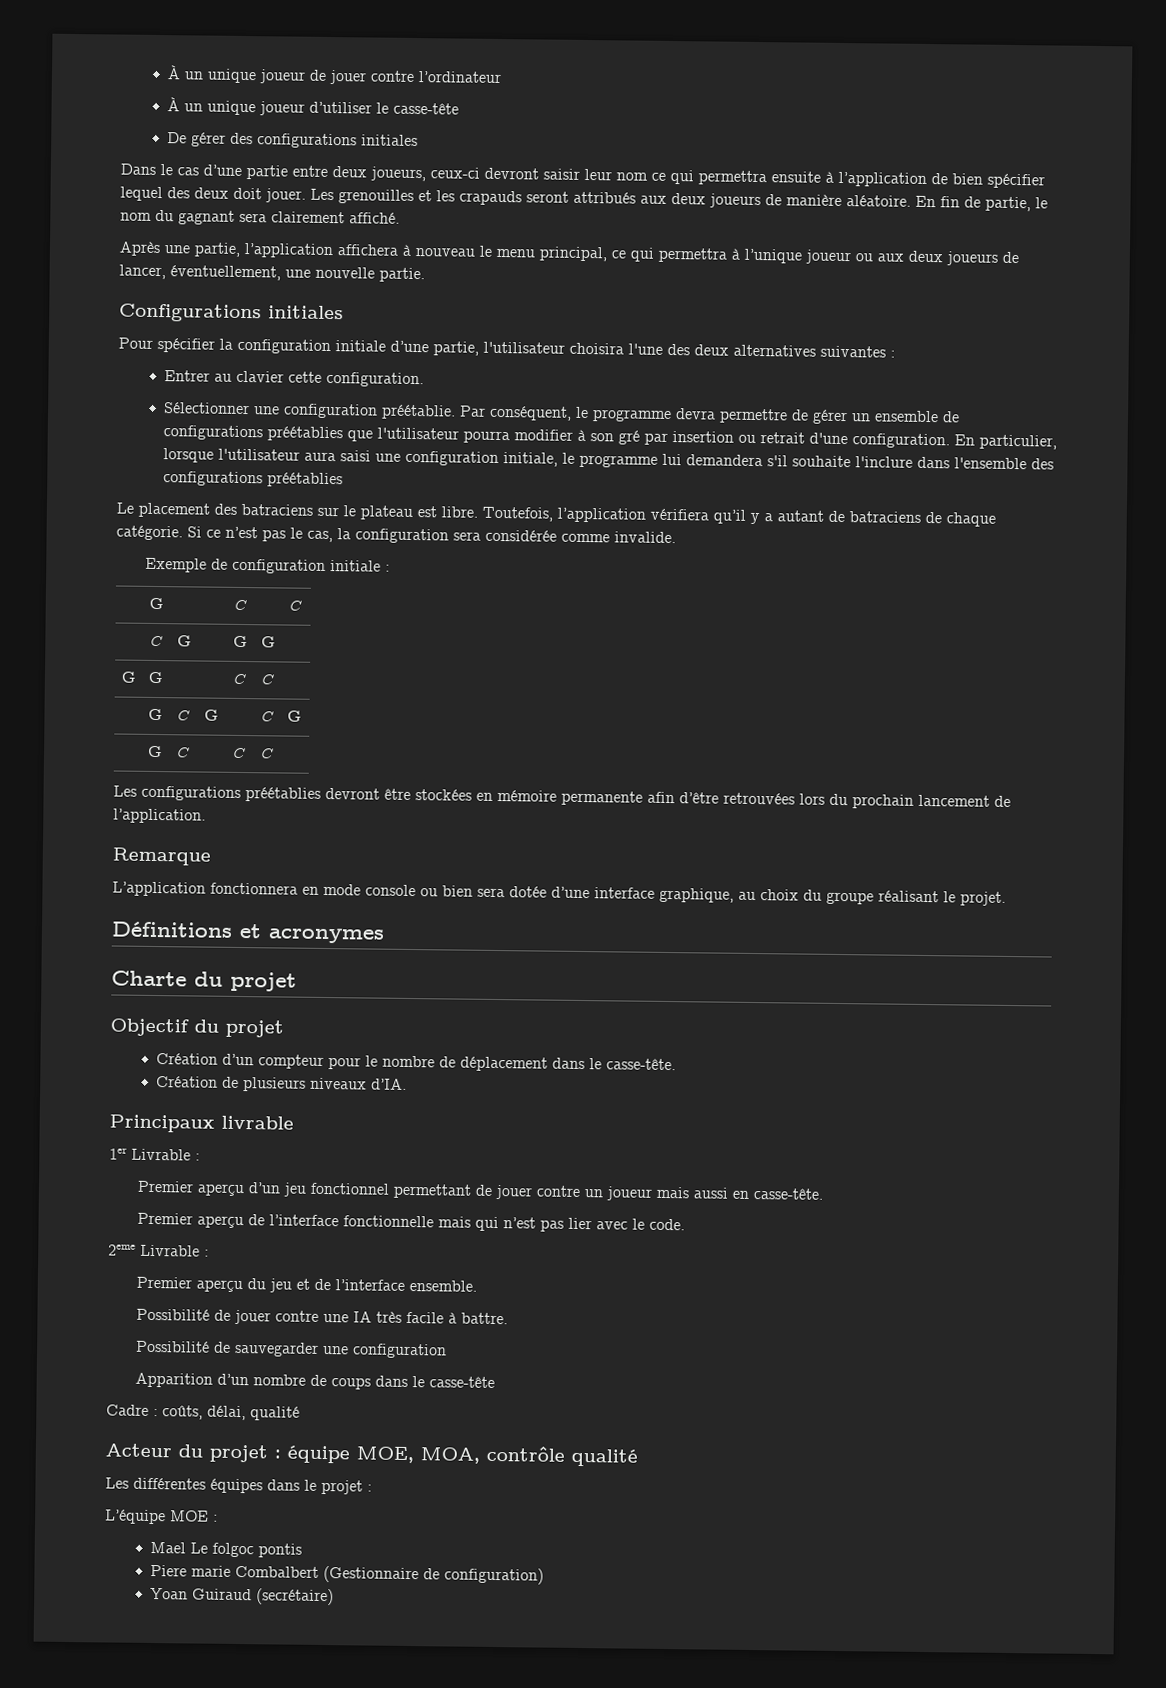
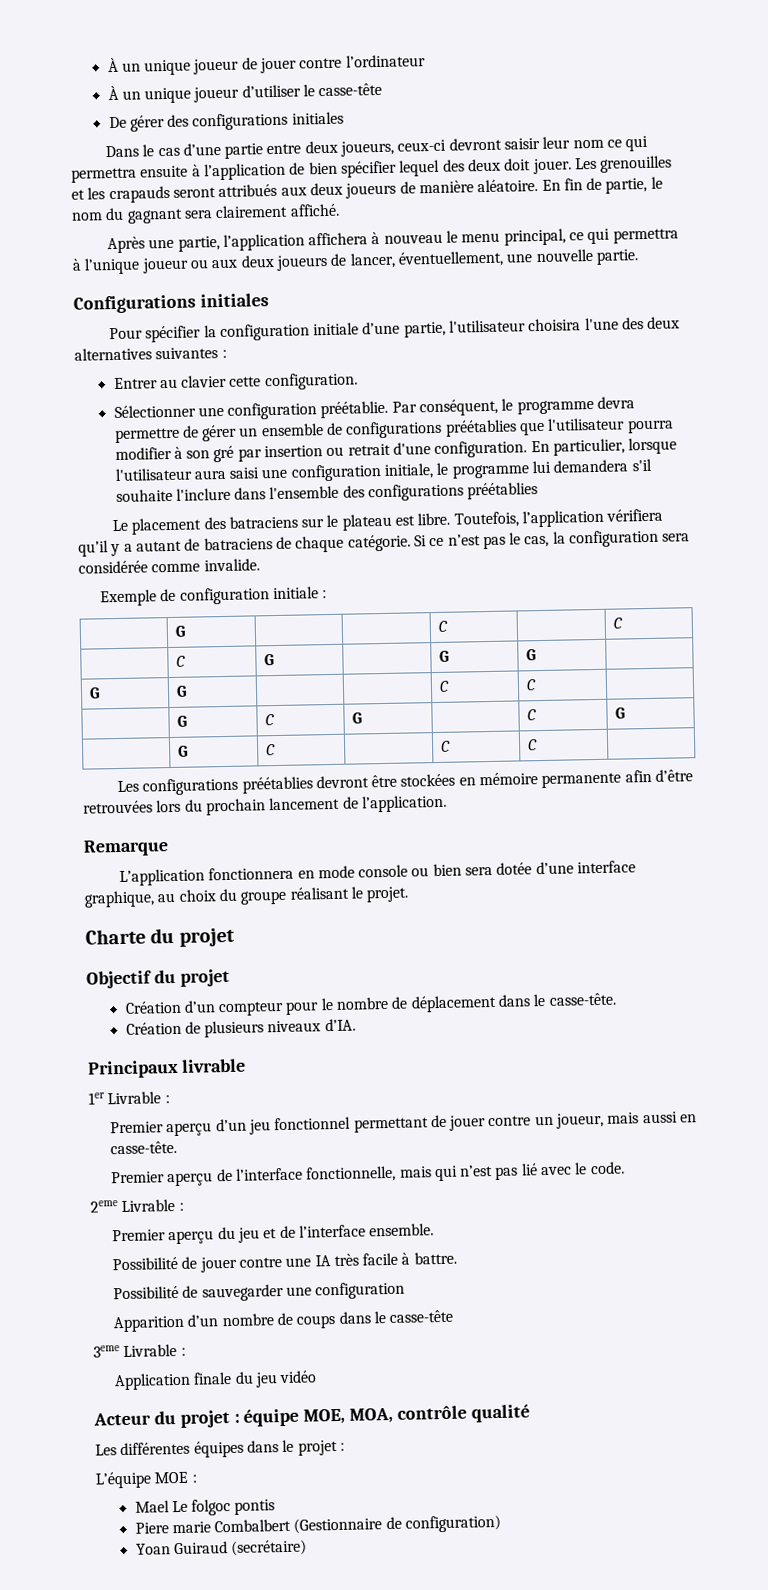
- Définitions et acronymes
- Premier aperçu d’un jeu fonctionnel permettant de jouer contre un joueur mais aussi en casse-tête.
+ Premier aperçu d’un jeu fonctionnel permettant de jouer contre un joueur, mais aussi en casse-tête.
- Premier aperçu de l’interface fonctionnelle mais qui n’est pas lier avec le code.
+ Premier aperçu de l’interface fonctionnelle, mais qui n’est pas lié avec le code.
- Cadre : coûts, délai, qualité
+ 3eme Livrable :
+ Application finale du jeu vidéo

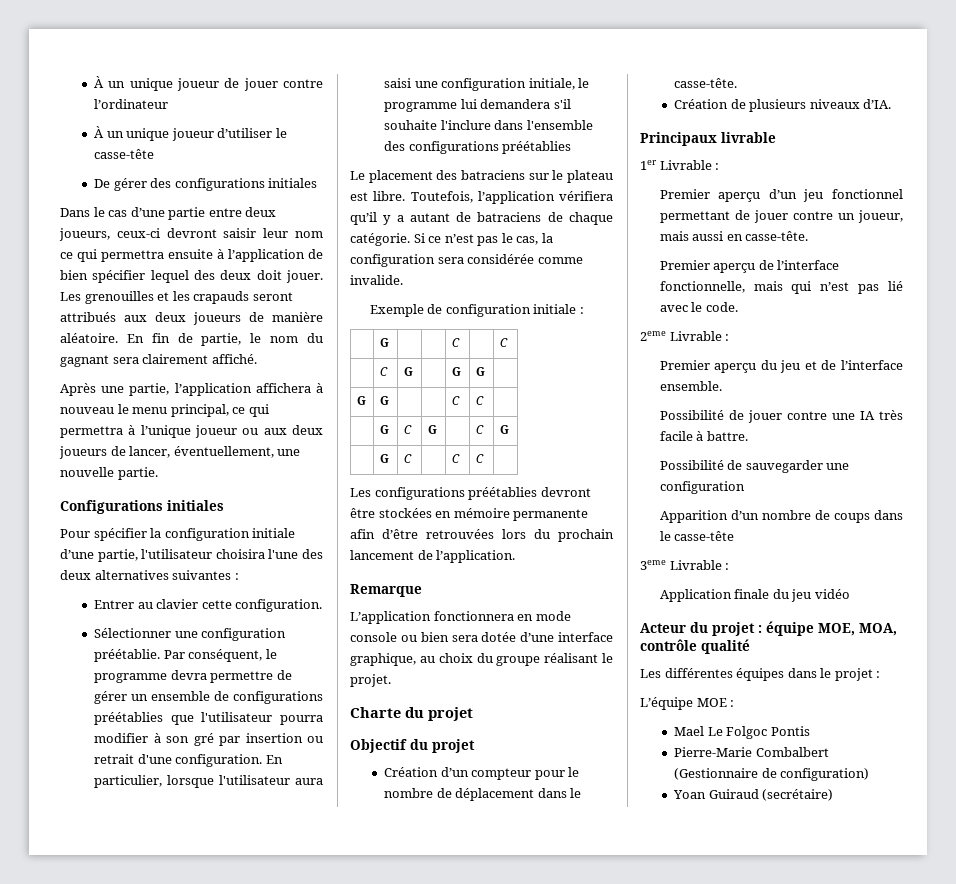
- Mael Le folgoc pontis
- Piere marie Combalbert (Gestionnaire de configuration)
+ Mael Le Folgoc Pontis
+ Pierre-Marie Combalbert (Gestionnaire de configuration)

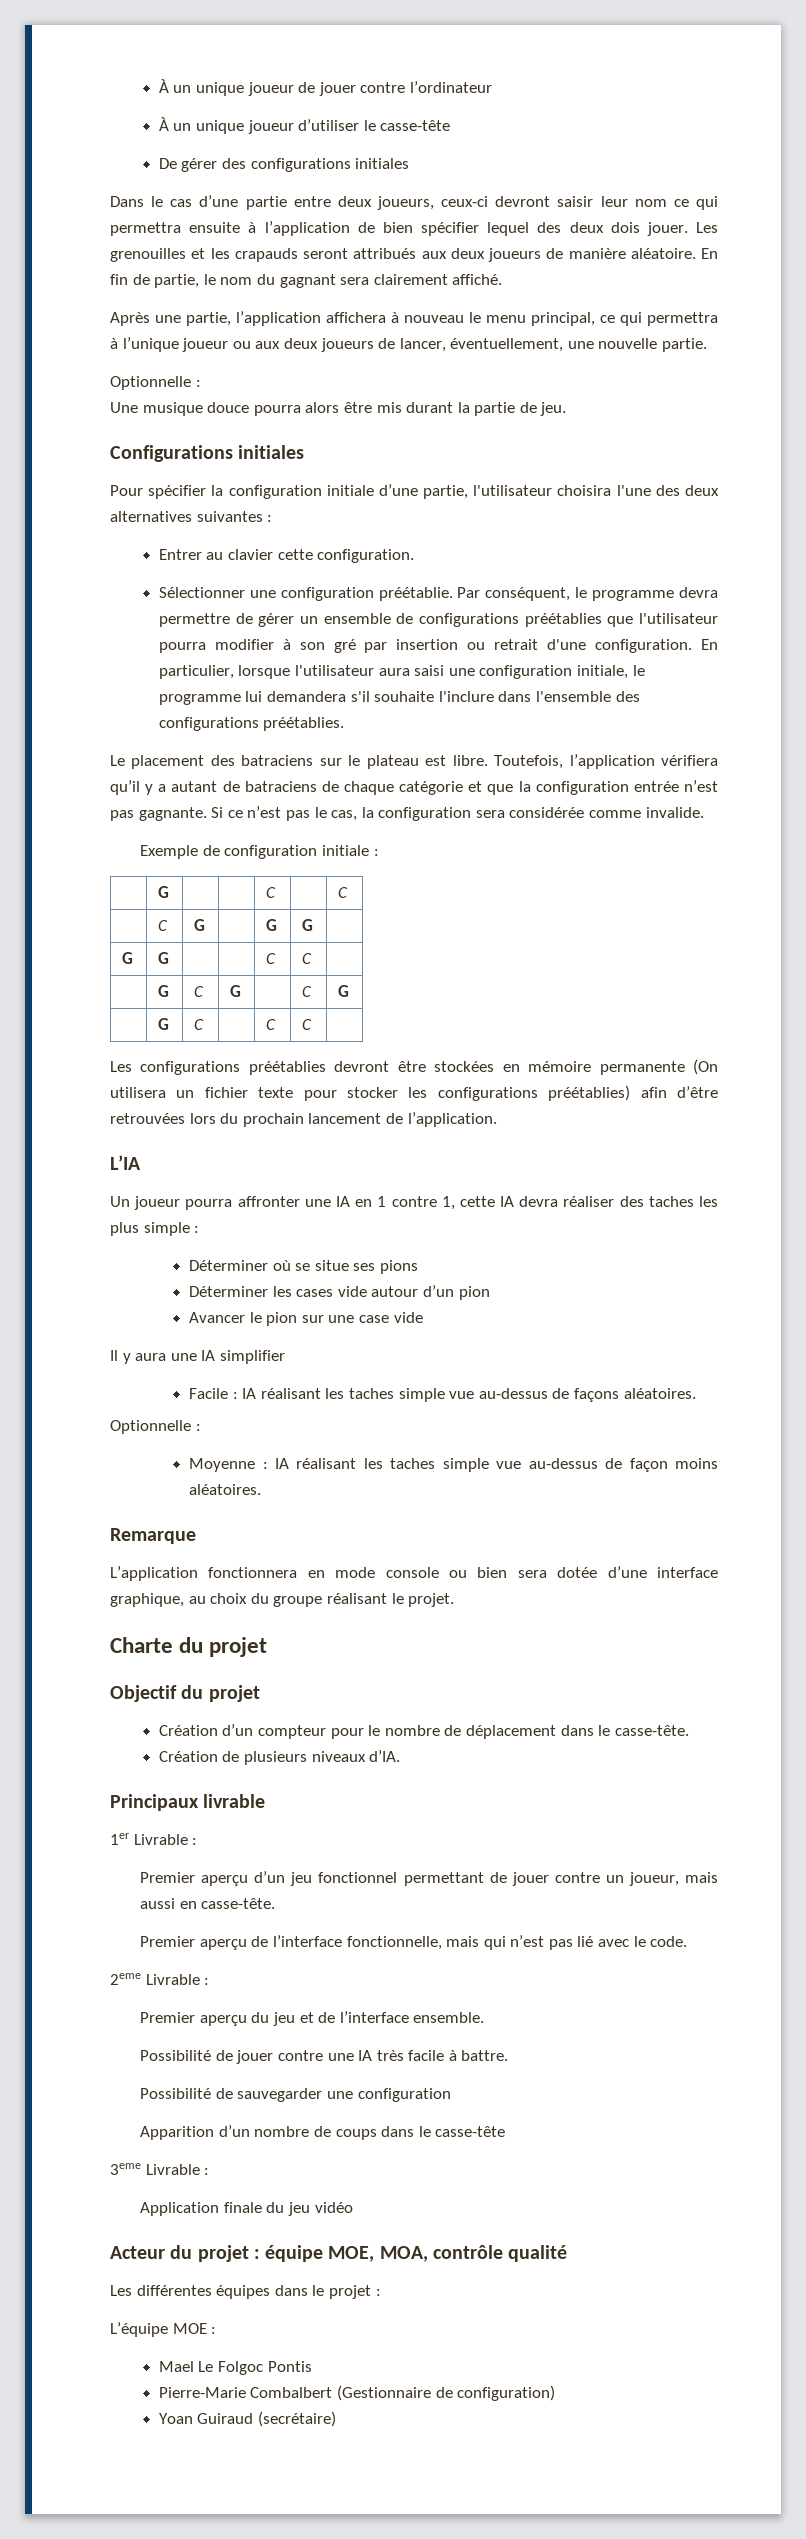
- Dans le cas d’une partie entre deux joueurs, ceux-ci devront saisir leur nom ce qui permettra ensuite à l’application de bien spécifier lequel des deux doit jouer.
+ Dans le cas d’une partie entre deux joueurs, ceux-ci devront saisir leur nom ce qui permettra ensuite à l’application de bien spécifier lequel des deux dois jouer.
  Après une partie, l’application affichera à nouveau le menu principal, ce qui permettra à l’unique joueur ou aux deux joueurs de lancer, éventuellement, une nouvelle partie.
+ Optionnelle :
+ Une musique douce pourra alors être mis durant la partie de jeu.
- En particulier, lorsque l'utilisateur aura saisi une configuration initiale, le programme lui demandera s'il souhaite l'inclure dans l'ensemble des configurations préétablies
+ En particulier, lorsque l'utilisateur aura saisi une configuration initiale, le programme lui demandera s'il souhaite l'inclure dans l'ensemble des configurations préétablies.
- Toutefois, l’application vérifiera qu’il y a autant de batraciens de chaque catégorie.
+ Toutefois, l’application vérifiera qu’il y a autant de batraciens de chaque catégorie et que la configuration entrée n’est pas gagnante.
- Les configurations préétablies devront être stockées en mémoire permanente afin d’être retrouvées lors du prochain lancement de l’application.
+ Les configurations préétablies devront être stockées en mémoire permanente (On utilisera un fichier texte pour stocker les configurations préétablies) afin d’être retrouvées lors du prochain lancement de l’application.
+ L’IA
+ Un joueur pourra affronter une IA en 1 contre 1, cette IA devra réaliser des taches les plus simple :
+ Déterminer où se situe ses pions
+ Déterminer les cases vide autour d’un pion
+ Avancer le pion sur une case vide
+ Il y aura une IA simplifier
+ Facile : IA réalisant les taches simple vue au-dessus de façons aléatoires.
+ Optionnelle :
+ Moyenne : IA réalisant les taches simple vue au-dessus de façon moins aléatoires.

